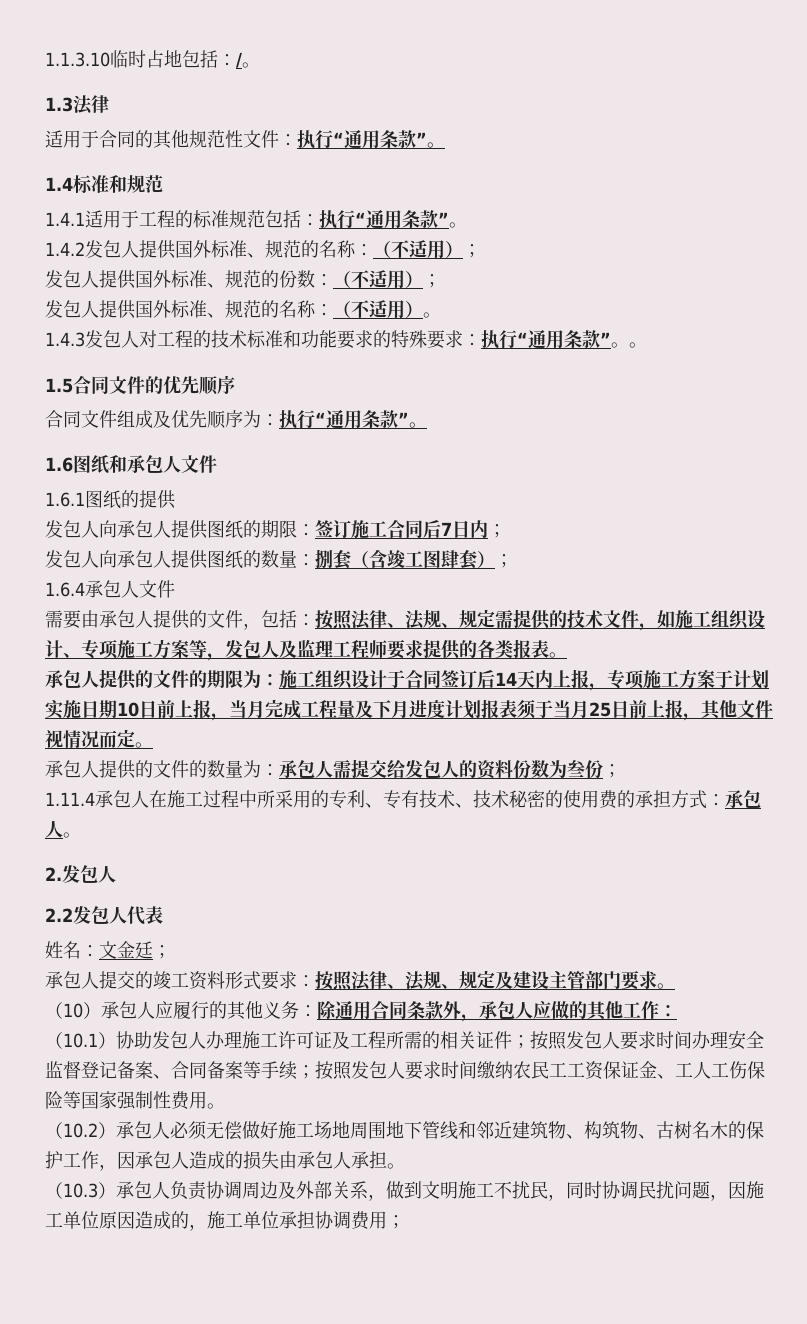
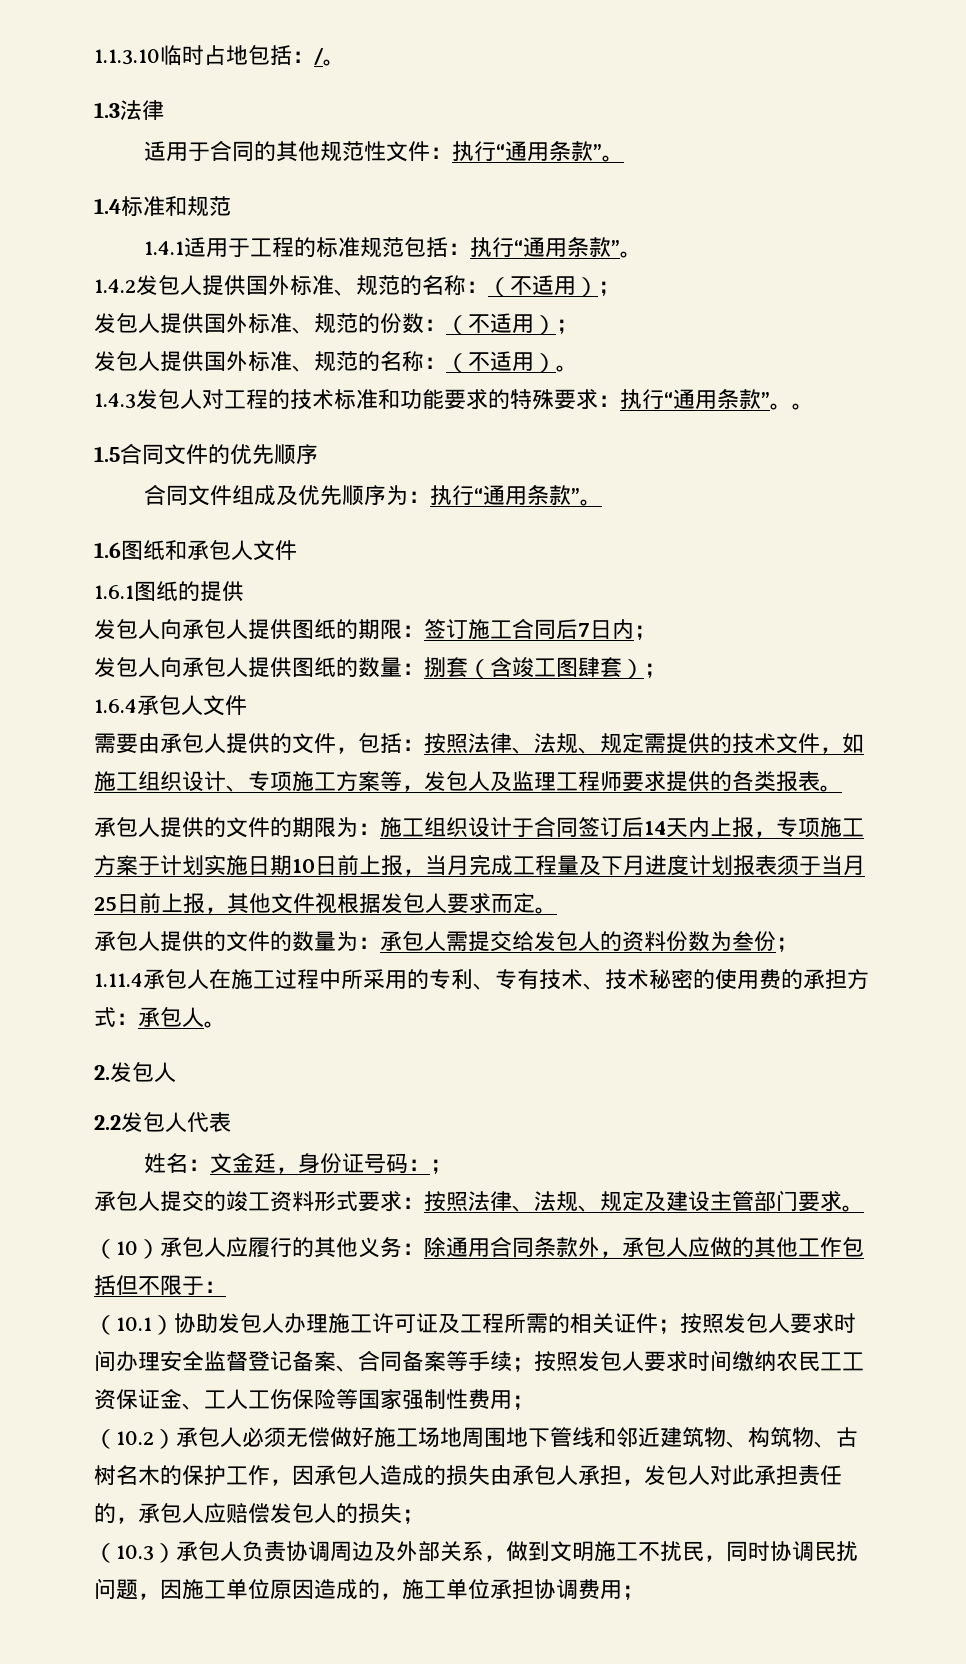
- 承包人提供的文件的期限为：施工组织设计于合同签订后14天内上报，专项施工方案于计划实施日期10日前上报，当月完成工程量及下月进度计划报表须于当月25日前上报，其他文件视情况而定。
+ 承包人提供的文件的期限为：施工组织设计于合同签订后14天内上报，专项施工方案于计划实施日期10日前上报，当月完成工程量及下月进度计划报表须于当月25日前上报，其他文件视根据发包人要求而定。
- 姓名：文金廷；
+ 姓名：文金廷，身份证号码：；
- （10）承包人应履行的其他义务：除通用合同条款外，承包人应做的其他工作：
+ （10）承包人应履行的其他义务：除通用合同条款外，承包人应做的其他工作包括但不限于：
- （10.1）协助发包人办理施工许可证及工程所需的相关证件；按照发包人要求时间办理安全监督登记备案、合同备案等手续；按照发包人要求时间缴纳农民工工资保证金、工人工伤保险等国家强制性费用。
+ （10.1）协助发包人办理施工许可证及工程所需的相关证件；按照发包人要求时间办理安全监督登记备案、合同备案等手续；按照发包人要求时间缴纳农民工工资保证金、工人工伤保险等国家强制性费用；
- （10.2）承包人必须无偿做好施工场地周围地下管线和邻近建筑物、构筑物、古树名木的保护工作，因承包人造成的损失由承包人承担。
+ （10.2）承包人必须无偿做好施工场地周围地下管线和邻近建筑物、构筑物、古树名木的保护工作，因承包人造成的损失由承包人承担，发包人对此承担责任的，承包人应赔偿发包人的损失；

